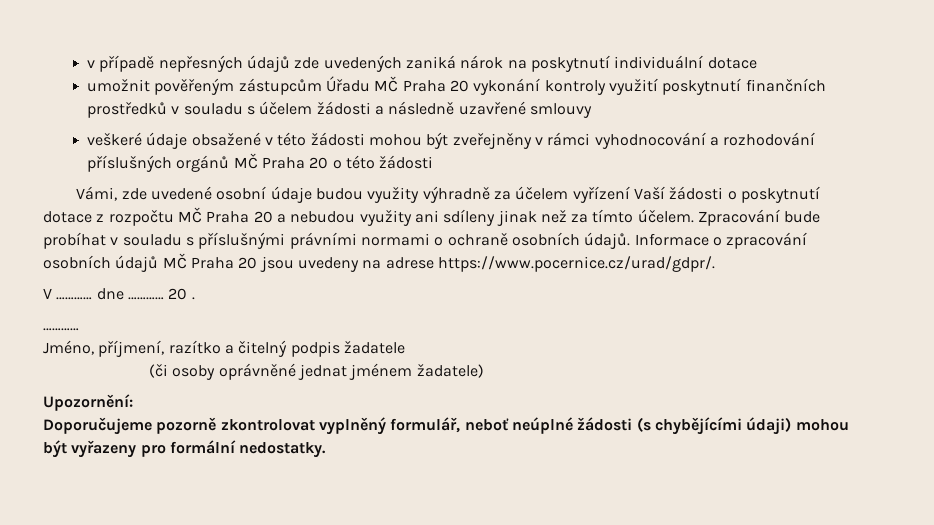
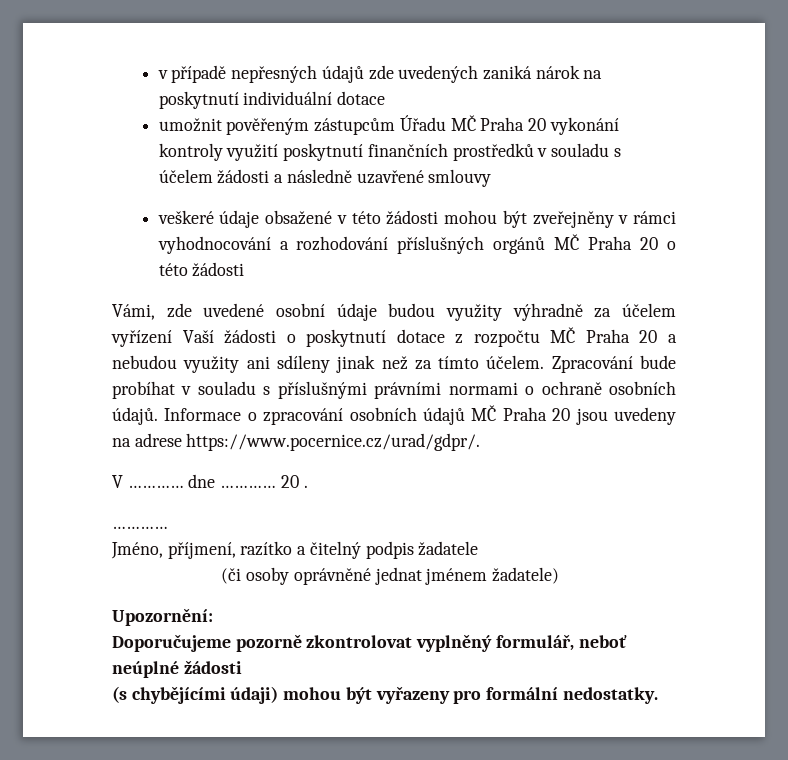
- Doporučujeme pozorně zkontrolovat vyplněný formulář, neboť neúplné žádosti (s chybějícími údaji) mohou být vyřazeny pro formální nedostatky.
+ Doporučujeme pozorně zkontrolovat vyplněný formulář, neboť neúplné žádosti
+ (s chybějícími údaji) mohou být vyřazeny pro formální nedostatky.

